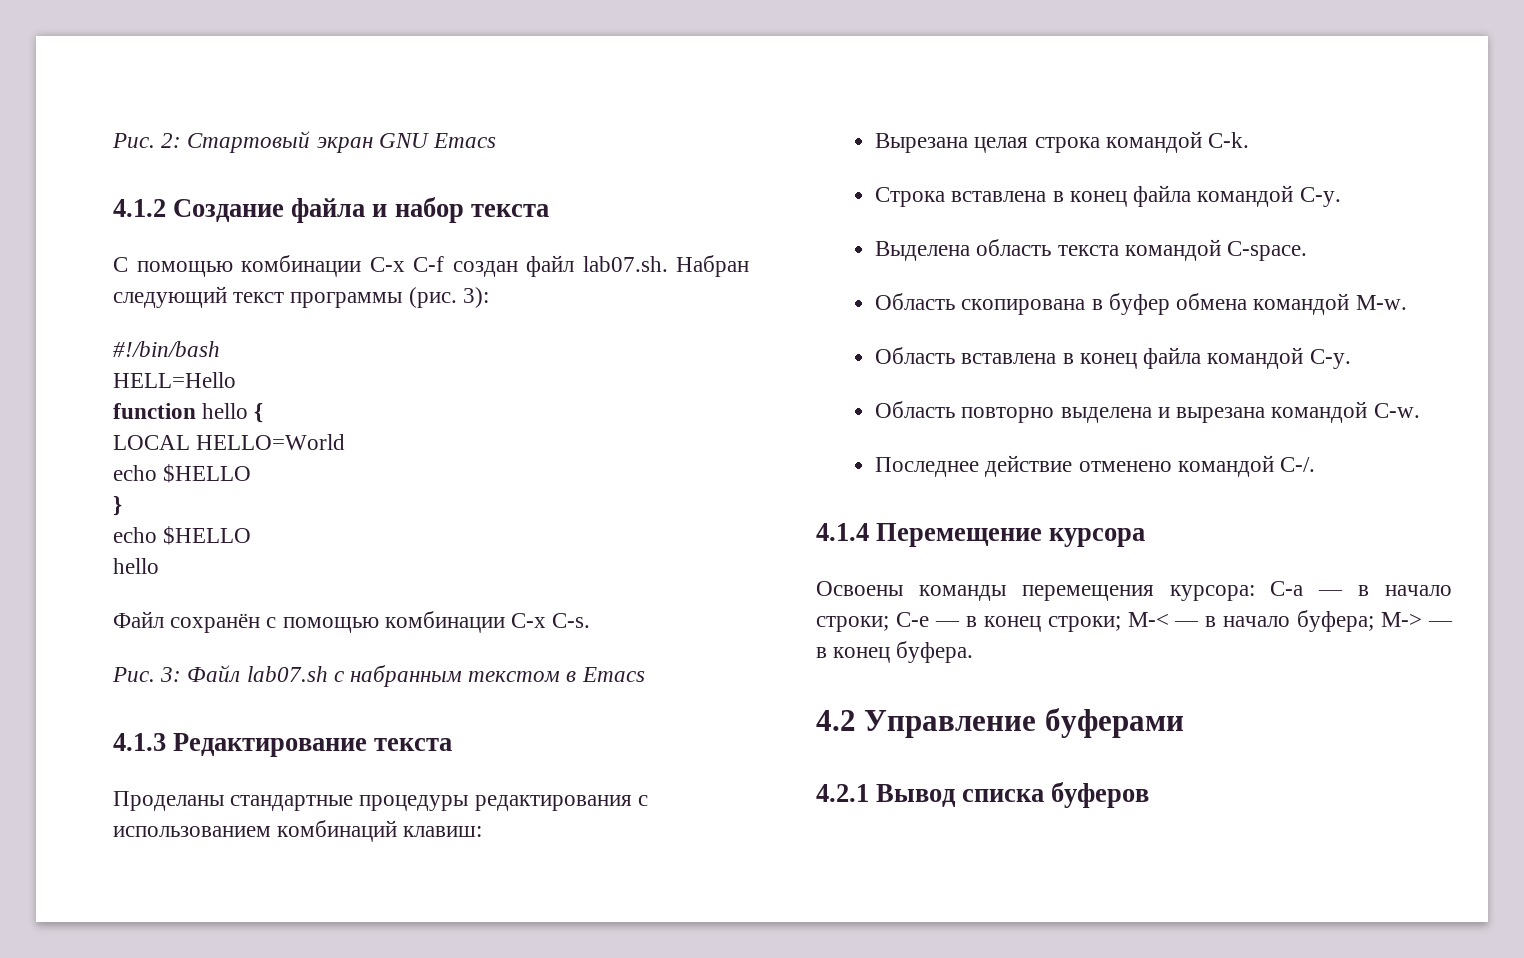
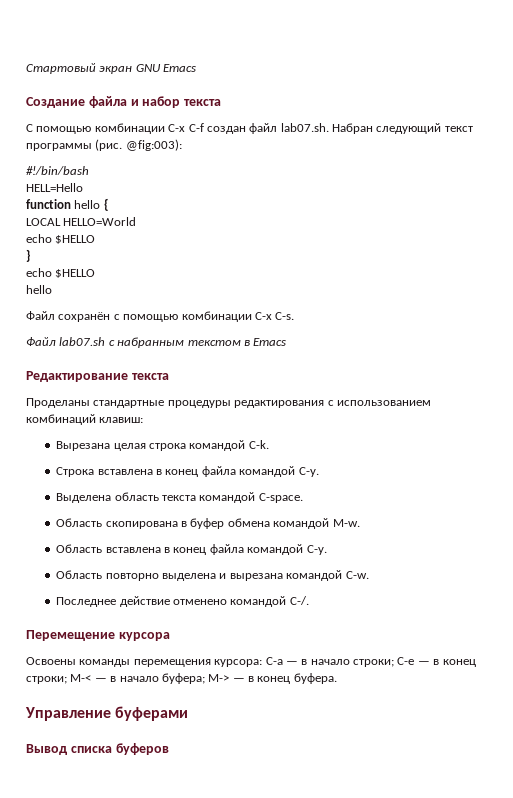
- Рис. 2: Стартовый экран GNU Emacs
+ Стартовый экран GNU Emacs
- 4.1.2 Создание файла и набор текста
+ Создание файла и набор текста
- 3):
+ @fig:003):
- Рис. 3: Файл lab07.sh с набранным текстом в Emacs
+ Файл lab07.sh с набранным текстом в Emacs
- 4.1.3 Редактирование текста
+ Редактирование текста
- 4.1.4 Перемещение курсора
+ Перемещение курсора
- 4.2 Управление буферами
+ Управление буферами
- 4.2.1 Вывод списка буферов
+ Вывод списка буферов

